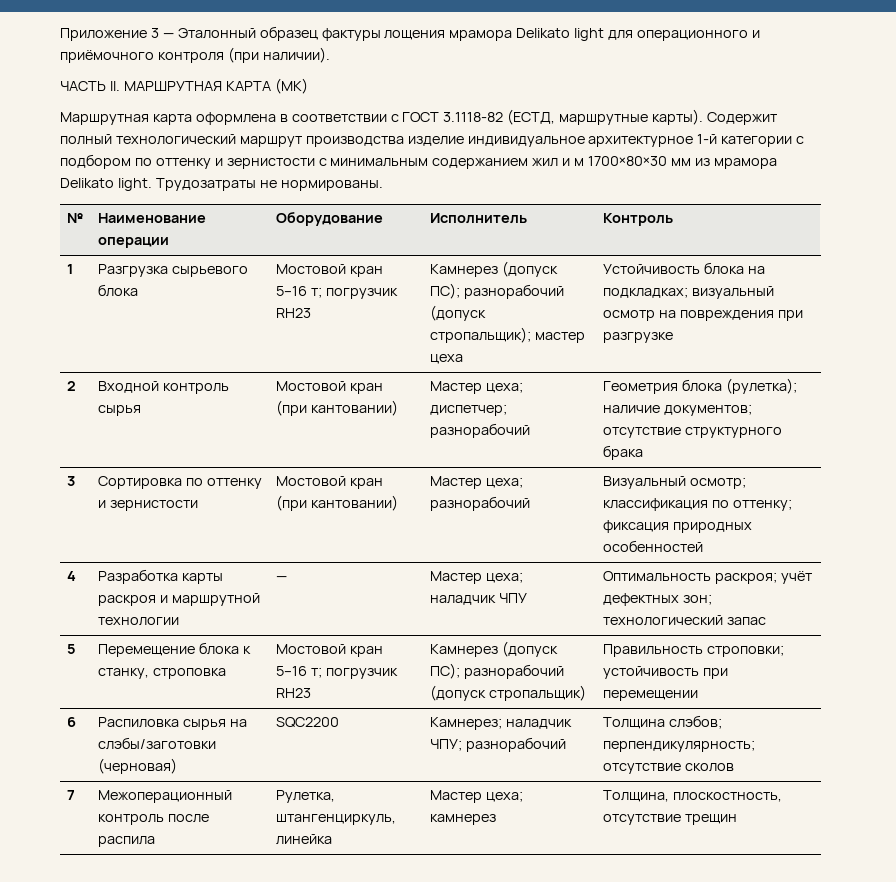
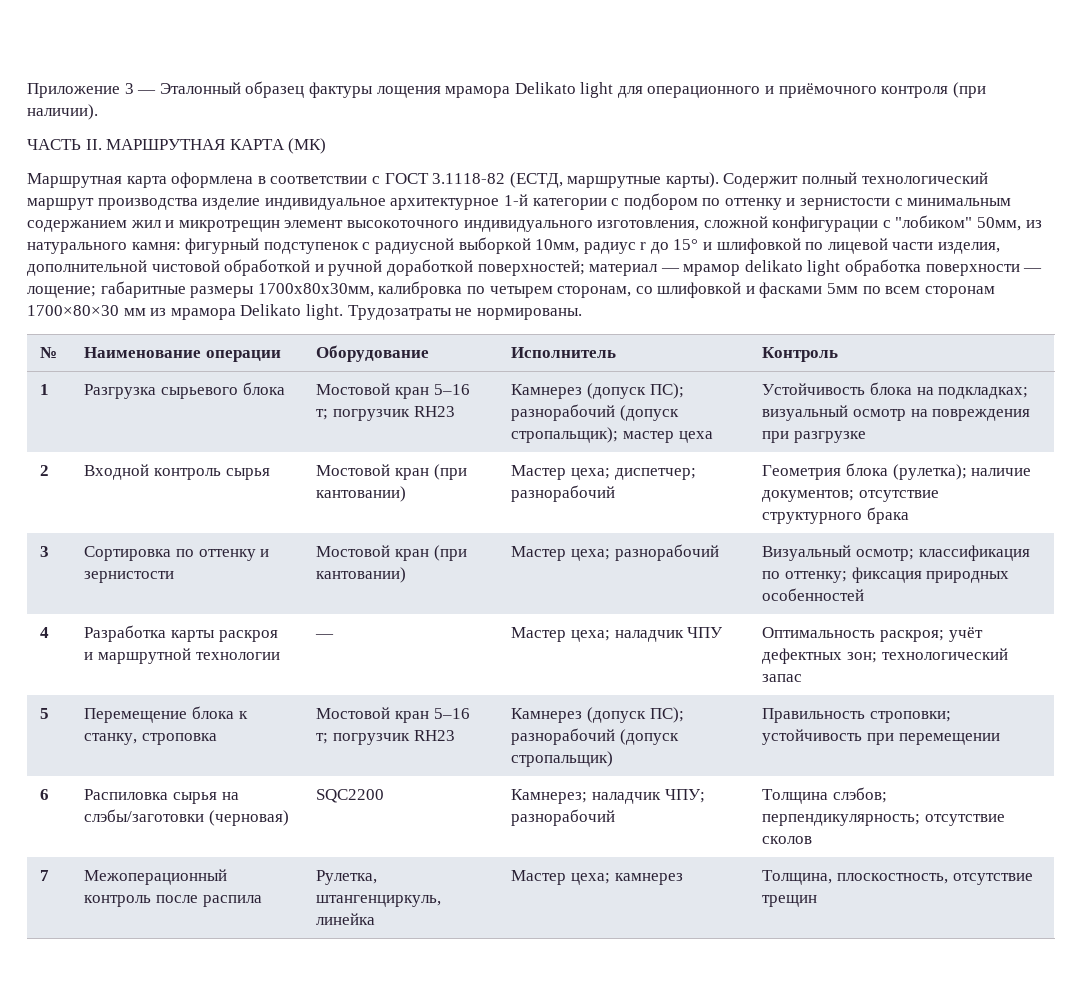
- Содержит полный технологический маршрут производства изделие индивидуальное архитектурное 1-й категории с подбором по оттенку и зернистости с минимальным содержанием жил и м 1700×80×30 мм из мрамора Delikato light.
+ Содержит полный технологический маршрут производства изделие индивидуальное архитектурное 1-й категории с подбором по оттенку и зернистости с минимальным содержанием жил и микротрещин элемент высокоточного индивидуального изготовления, сложной конфигурации с "лобиком" 50мм, из натурального камня: фигурный подступенок с радиусной выборкой 10мм, радиус r до 15° и шлифовкой по лицевой части изделия, дополнительной чистовой обработкой и ручной доработкой поверхностей; материал — мрамор delikato light обработка поверхности — лощение; габаритные размеры 1700х80х30мм, калибровка по четырем сторонам, со шлифовкой и фасками 5мм по всем сторонам 1700×80×30 мм из мрамора Delikato light.

